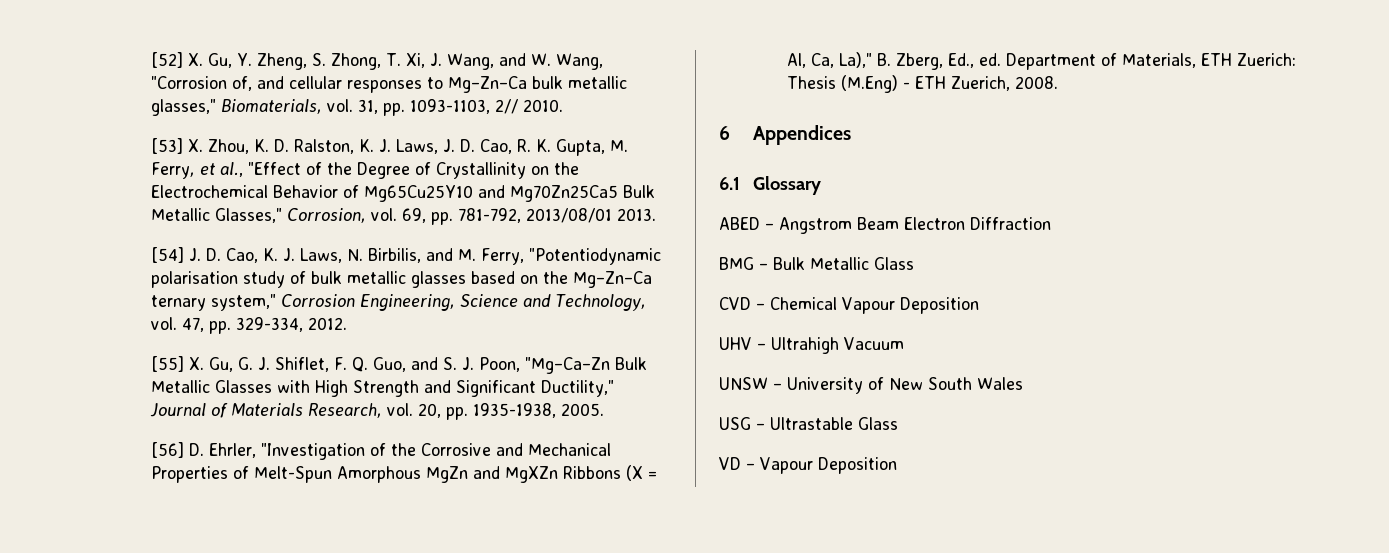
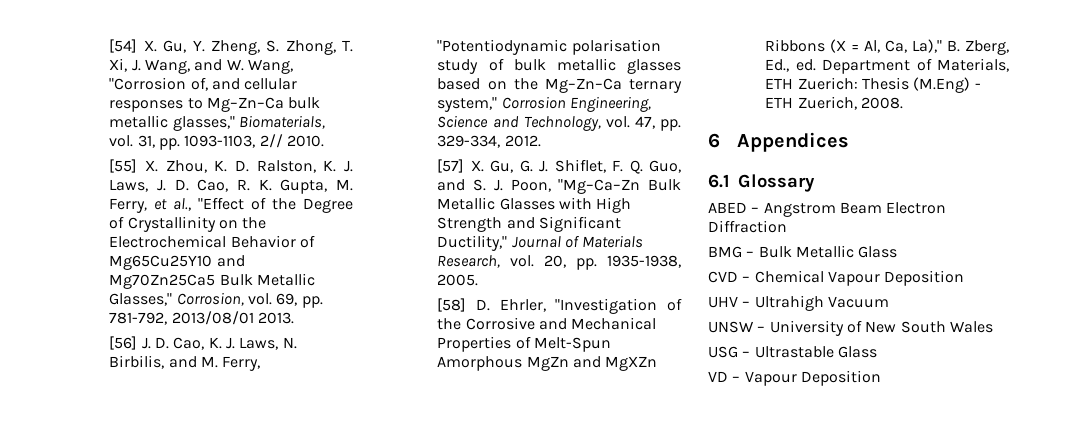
- [52] X. Gu, Y. Zheng, S. Zhong, T. Xi, J. Wang, and W. Wang, "Corrosion of, and cellular responses to Mg–Zn–Ca bulk metallic glasses," Biomaterials, vol. 31, pp. 1093-1103, 2// 2010.
+ [54] X. Gu, Y. Zheng, S. Zhong, T. Xi, J. Wang, and W. Wang, "Corrosion of, and cellular responses to Mg–Zn–Ca bulk metallic glasses," Biomaterials, vol. 31, pp. 1093-1103, 2// 2010.
- [53] X. Zhou, K. D. Ralston, K. J. Laws, J. D. Cao, R. K. Gupta, M. Ferry, et al., "Effect of the Degree of Crystallinity on the Electrochemical Behavior of Mg65Cu25Y10 and Mg70Zn25Ca5 Bulk Metallic Glasses," Corrosion, vol. 69, pp. 781-792, 2013/08/01 2013.
+ [55] X. Zhou, K. D. Ralston, K. J. Laws, J. D. Cao, R. K. Gupta, M. Ferry, et al., "Effect of the Degree of Crystallinity on the Electrochemical Behavior of Mg65Cu25Y10 and Mg70Zn25Ca5 Bulk Metallic Glasses," Corrosion, vol. 69, pp. 781-792, 2013/08/01 2013.
- [54] J. D. Cao, K. J. Laws, N. Birbilis, and M. Ferry, "Potentiodynamic polarisation study of bulk metallic glasses based on the Mg–Zn–Ca ternary system," Corrosion Engineering, Science and Technology, vol. 47, pp. 329-334, 2012.
+ [56] J. D. Cao, K. J. Laws, N. Birbilis, and M. Ferry, "Potentiodynamic polarisation study of bulk metallic glasses based on the Mg–Zn–Ca ternary system," Corrosion Engineering, Science and Technology, vol. 47, pp. 329-334, 2012.
- [55] X. Gu, G. J. Shiflet, F. Q. Guo, and S. J. Poon, "Mg–Ca–Zn Bulk Metallic Glasses with High Strength and Significant Ductility," Journal of Materials Research, vol. 20, pp. 1935-1938, 2005.
+ [57] X. Gu, G. J. Shiflet, F. Q. Guo, and S. J. Poon, "Mg–Ca–Zn Bulk Metallic Glasses with High Strength and Significant Ductility," Journal of Materials Research, vol. 20, pp. 1935-1938, 2005.
- [56] D. Ehrler, "Investigation of the Corrosive and Mechanical Properties of Melt-Spun Amorphous MgZn and MgXZn Ribbons (X = Al, Ca, La)," B. Zberg, Ed., ed. Department of Materials, ETH Zuerich: Thesis (M.Eng) - ETH Zuerich, 2008.
+ [58] D. Ehrler, "Investigation of the Corrosive and Mechanical Properties of Melt-Spun Amorphous MgZn and MgXZn Ribbons (X = Al, Ca, La)," B. Zberg, Ed., ed. Department of Materials, ETH Zuerich: Thesis (M.Eng) - ETH Zuerich, 2008.

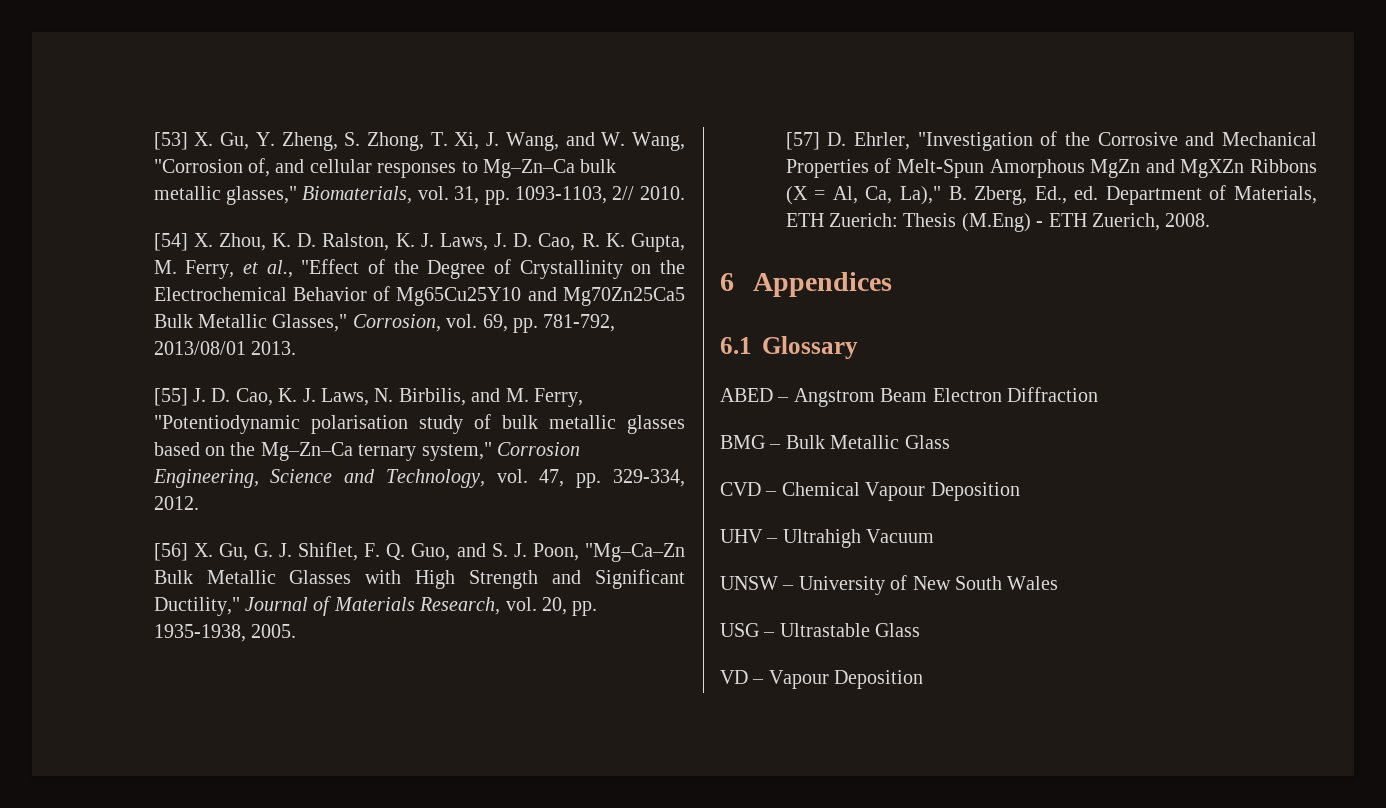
- [54] X. Gu, Y. Zheng, S. Zhong, T. Xi, J. Wang, and W. Wang, "Corrosion of, and cellular responses to Mg–Zn–Ca bulk metallic glasses," Biomaterials, vol. 31, pp. 1093-1103, 2// 2010.
+ [53] X. Gu, Y. Zheng, S. Zhong, T. Xi, J. Wang, and W. Wang, "Corrosion of, and cellular responses to Mg–Zn–Ca bulk metallic glasses," Biomaterials, vol. 31, pp. 1093-1103, 2// 2010.
- [55] X. Zhou, K. D. Ralston, K. J. Laws, J. D. Cao, R. K. Gupta, M. Ferry, et al., "Effect of the Degree of Crystallinity on the Electrochemical Behavior of Mg65Cu25Y10 and Mg70Zn25Ca5 Bulk Metallic Glasses," Corrosion, vol. 69, pp. 781-792, 2013/08/01 2013.
+ [54] X. Zhou, K. D. Ralston, K. J. Laws, J. D. Cao, R. K. Gupta, M. Ferry, et al., "Effect of the Degree of Crystallinity on the Electrochemical Behavior of Mg65Cu25Y10 and Mg70Zn25Ca5 Bulk Metallic Glasses," Corrosion, vol. 69, pp. 781-792, 2013/08/01 2013.
- [56] J. D. Cao, K. J. Laws, N. Birbilis, and M. Ferry, "Potentiodynamic polarisation study of bulk metallic glasses based on the Mg–Zn–Ca ternary system," Corrosion Engineering, Science and Technology, vol. 47, pp. 329-334, 2012.
+ [55] J. D. Cao, K. J. Laws, N. Birbilis, and M. Ferry, "Potentiodynamic polarisation study of bulk metallic glasses based on the Mg–Zn–Ca ternary system," Corrosion Engineering, Science and Technology, vol. 47, pp. 329-334, 2012.
- [57] X. Gu, G. J. Shiflet, F. Q. Guo, and S. J. Poon, "Mg–Ca–Zn Bulk Metallic Glasses with High Strength and Significant Ductility," Journal of Materials Research, vol. 20, pp. 1935-1938, 2005.
+ [56] X. Gu, G. J. Shiflet, F. Q. Guo, and S. J. Poon, "Mg–Ca–Zn Bulk Metallic Glasses with High Strength and Significant Ductility," Journal of Materials Research, vol. 20, pp. 1935-1938, 2005.
- [58] D. Ehrler, "Investigation of the Corrosive and Mechanical Properties of Melt-Spun Amorphous MgZn and MgXZn Ribbons (X = Al, Ca, La)," B. Zberg, Ed., ed. Department of Materials, ETH Zuerich: Thesis (M.Eng) - ETH Zuerich, 2008.
+ [57] D. Ehrler, "Investigation of the Corrosive and Mechanical Properties of Melt-Spun Amorphous MgZn and MgXZn Ribbons (X = Al, Ca, La)," B. Zberg, Ed., ed. Department of Materials, ETH Zuerich: Thesis (M.Eng) - ETH Zuerich, 2008.

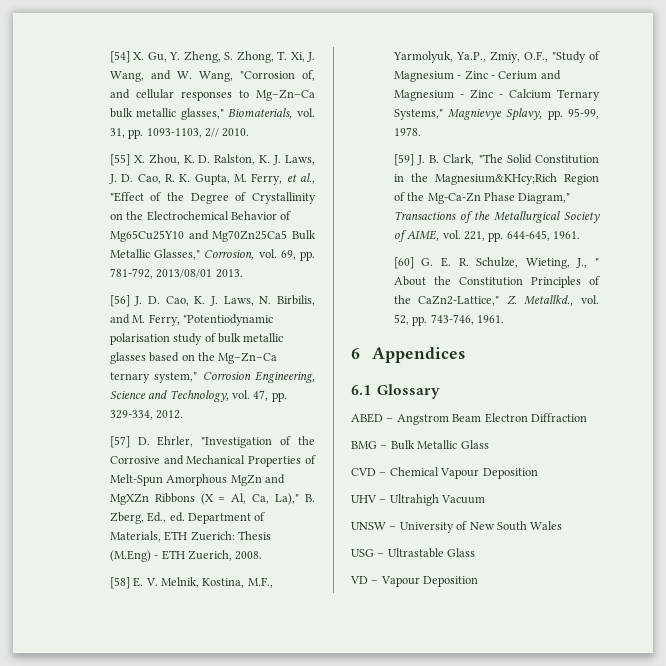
- [53] X. Gu, Y. Zheng, S. Zhong, T. Xi, J. Wang, and W. Wang, "Corrosion of, and cellular responses to Mg–Zn–Ca bulk metallic glasses," Biomaterials, vol. 31, pp. 1093-1103, 2// 2010.
+ [54] X. Gu, Y. Zheng, S. Zhong, T. Xi, J. Wang, and W. Wang, "Corrosion of, and cellular responses to Mg–Zn–Ca bulk metallic glasses," Biomaterials, vol. 31, pp. 1093-1103, 2// 2010.
- [54] X. Zhou, K. D. Ralston, K. J. Laws, J. D. Cao, R. K. Gupta, M. Ferry, et al., "Effect of the Degree of Crystallinity on the Electrochemical Behavior of Mg65Cu25Y10 and Mg70Zn25Ca5 Bulk Metallic Glasses," Corrosion, vol. 69, pp. 781-792, 2013/08/01 2013.
+ [55] X. Zhou, K. D. Ralston, K. J. Laws, J. D. Cao, R. K. Gupta, M. Ferry, et al., "Effect of the Degree of Crystallinity on the Electrochemical Behavior of Mg65Cu25Y10 and Mg70Zn25Ca5 Bulk Metallic Glasses," Corrosion, vol. 69, pp. 781-792, 2013/08/01 2013.
- [55] J. D. Cao, K. J. Laws, N. Birbilis, and M. Ferry, "Potentiodynamic polarisation study of bulk metallic glasses based on the Mg–Zn–Ca ternary system," Corrosion Engineering, Science and Technology, vol. 47, pp. 329-334, 2012.
+ [56] J. D. Cao, K. J. Laws, N. Birbilis, and M. Ferry, "Potentiodynamic polarisation study of bulk metallic glasses based on the Mg–Zn–Ca ternary system," Corrosion Engineering, Science and Technology, vol. 47, pp. 329-334, 2012.
- [56] X. Gu, G. J. Shiflet, F. Q. Guo, and S. J. Poon, "Mg–Ca–Zn Bulk Metallic Glasses with High Strength and Significant Ductility," Journal of Materials Research, vol. 20, pp. 1935-1938, 2005.
+ [58] E. V. Melnik, Kostina, M.F., Yarmolyuk, Ya.P., Zmiy, O.F., "Study of Magnesium - Zinc - Cerium and Magnesium - Zinc - Calcium Ternary Systems," Magnievye Splavy, pp. 95-99, 1978.
+ [59] J. B. Clark, "The Solid Constitution in the Magnesium&KHcy;Rich Region of the Mg-Ca-Zn Phase Diagram," Transactions of the Metallurgical Society of AIME, vol. 221, pp. 644-645, 1961.
+ [60] G. E. R. Schulze, Wieting, J., " About the Constitution Principles of the CaZn2-Lattice," Z. Metallkd., vol. 52, pp. 743-746, 1961.

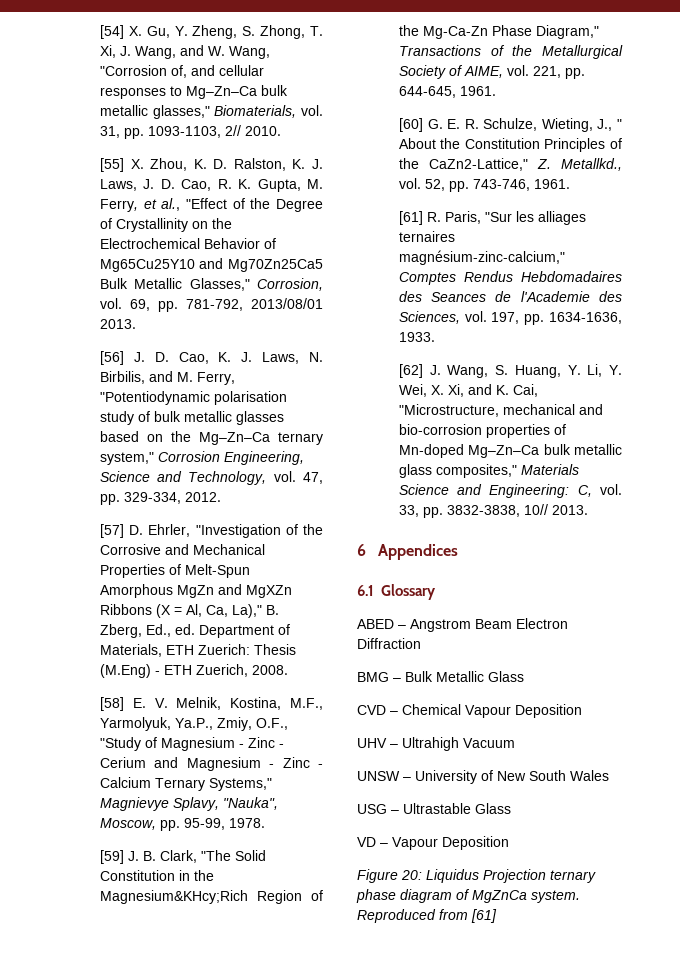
- [58] E. V. Melnik, Kostina, M.F., Yarmolyuk, Ya.P., Zmiy, O.F., "Study of Magnesium - Zinc - Cerium and Magnesium - Zinc - Calcium Ternary Systems," Magnievye Splavy, pp. 95-99, 1978.
+ [58] E. V. Melnik, Kostina, M.F., Yarmolyuk, Ya.P., Zmiy, O.F., "Study of Magnesium - Zinc - Cerium and Magnesium - Zinc - Calcium Ternary Systems," Magnievye Splavy, "Nauka", Moscow, pp. 95-99, 1978.
+ [61] R. Paris, "Sur les alliages ternaires magnésium-zinc-calcium," Comptes Rendus Hebdomadaires des Seances de l'Academie des Sciences, vol. 197, pp. 1634-1636, 1933.
+ [62] J. Wang, S. Huang, Y. Li, Y. Wei, X. Xi, and K. Cai, "Microstructure, mechanical and bio-corrosion properties of Mn-doped Mg–Zn–Ca bulk metallic glass composites," Materials Science and Engineering: C, vol. 33, pp. 3832-3838, 10// 2013.
+ Figure 20: Liquidus Projection ternary phase diagram of MgZnCa system. Reproduced from [61]

